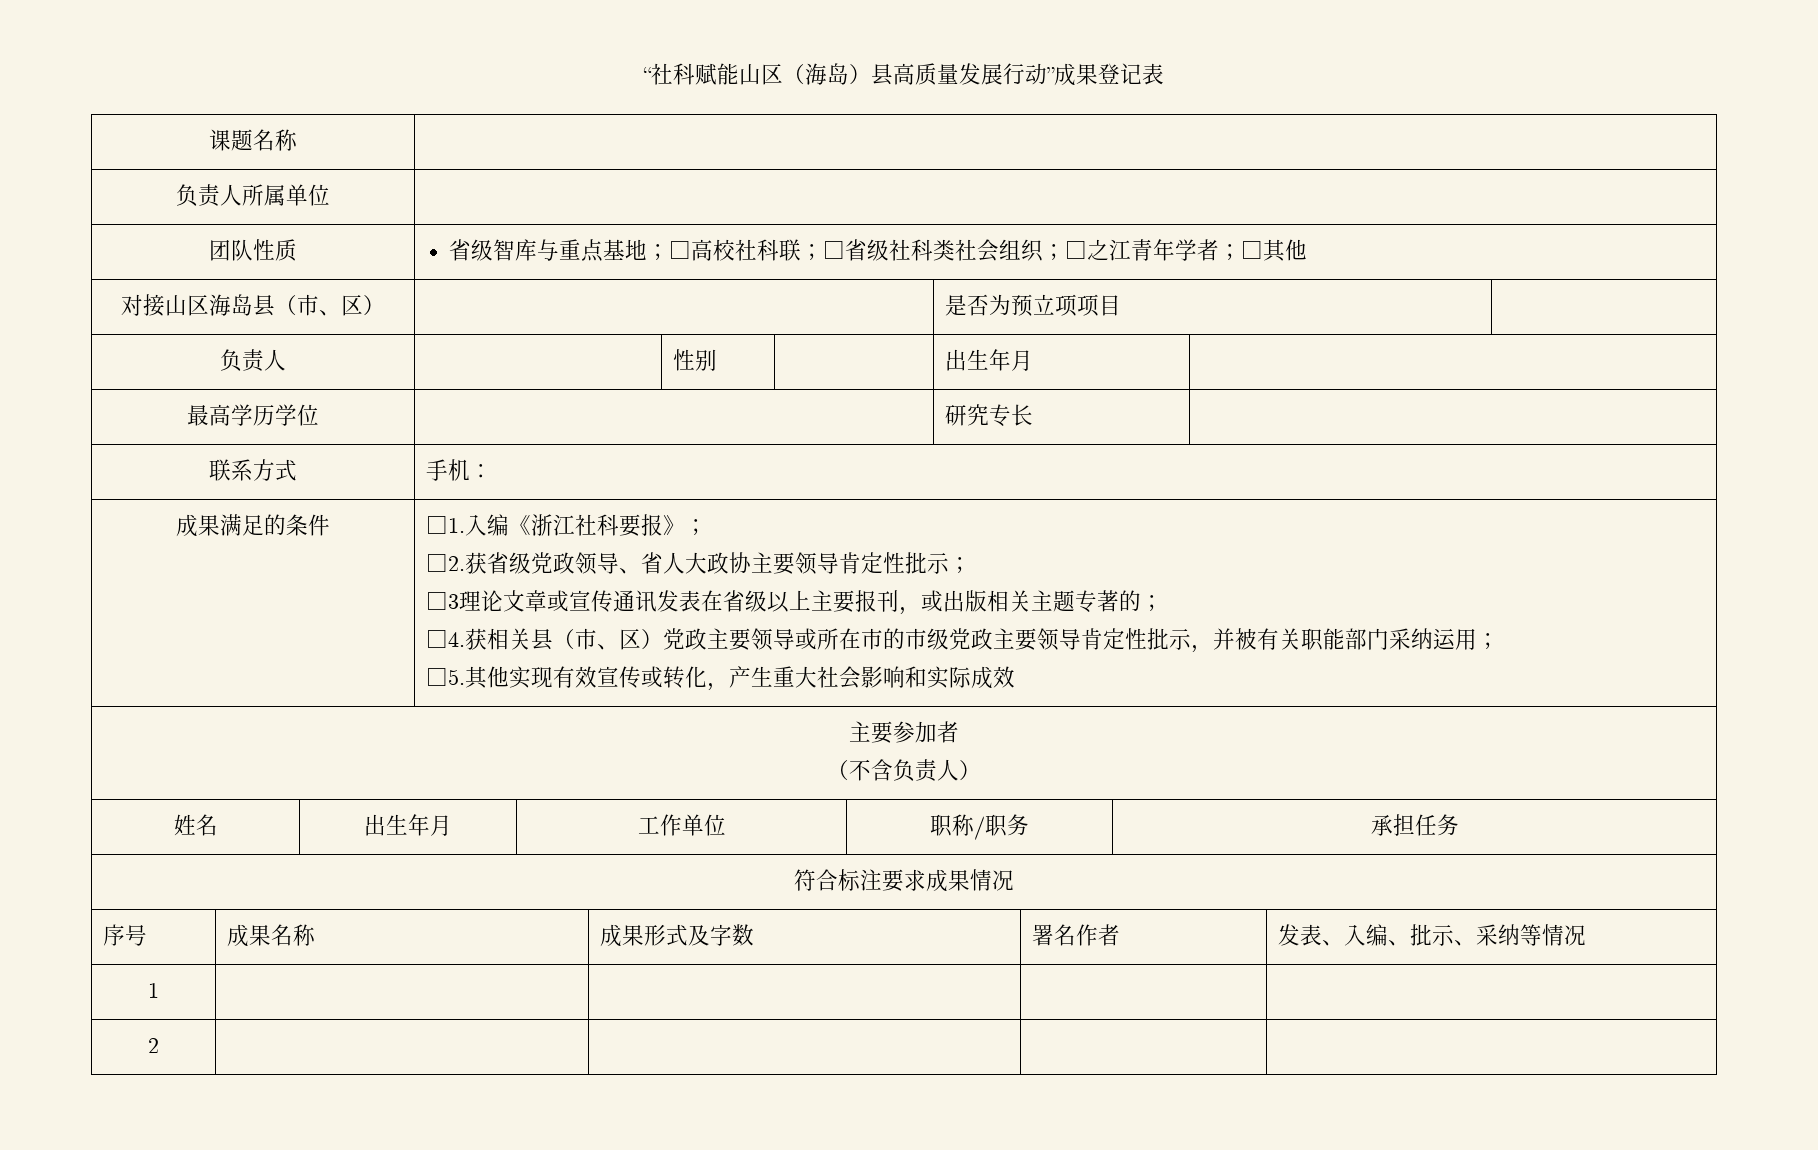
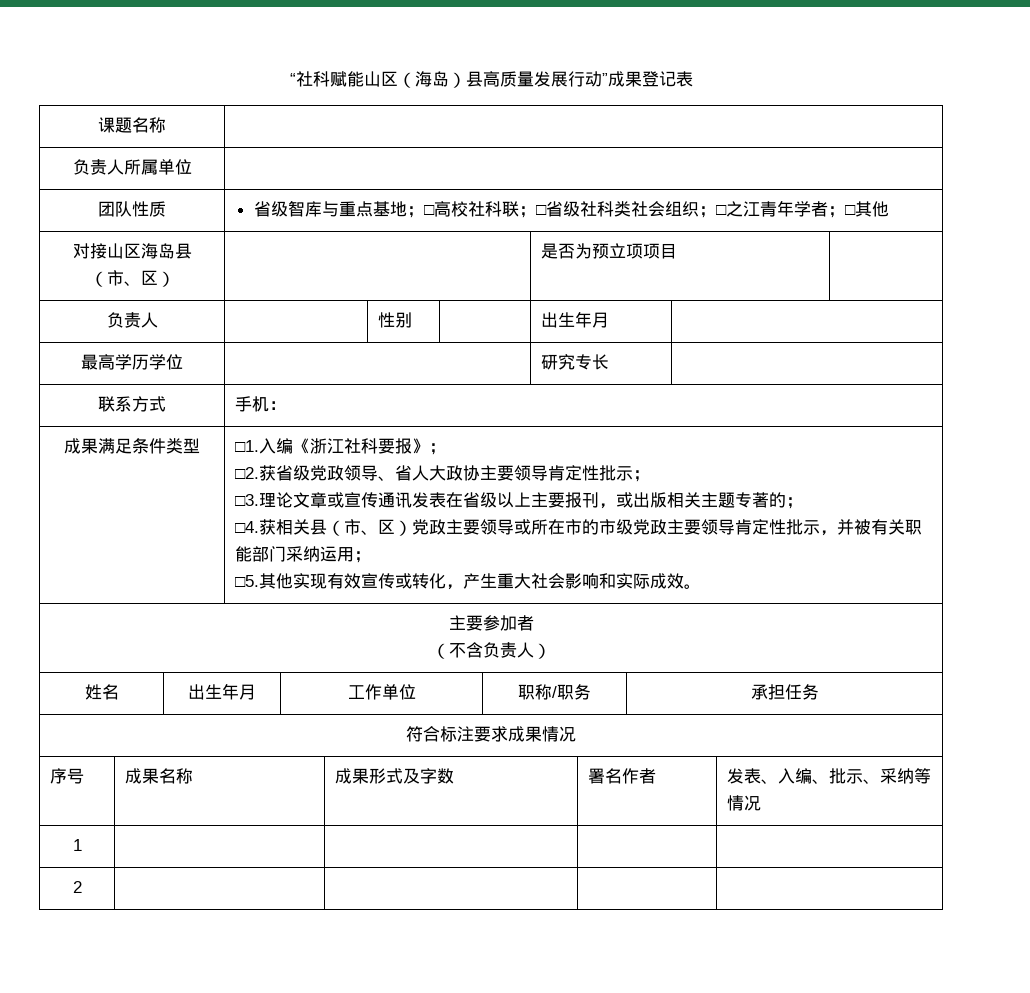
- 成果满足的条件
+ 成果满足条件类型
- □3理论文章或宣传通讯发表在省级以上主要报刊，或出版相关主题专著的；
+ □3.理论文章或宣传通讯发表在省级以上主要报刊，或出版相关主题专著的；
- 其他实现有效宣传或转化，产生重大社会影响和实际成效
+ 其他实现有效宣传或转化，产生重大社会影响和实际成效。

